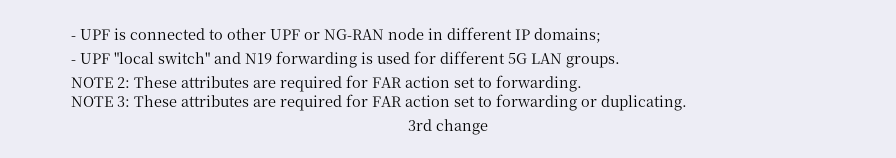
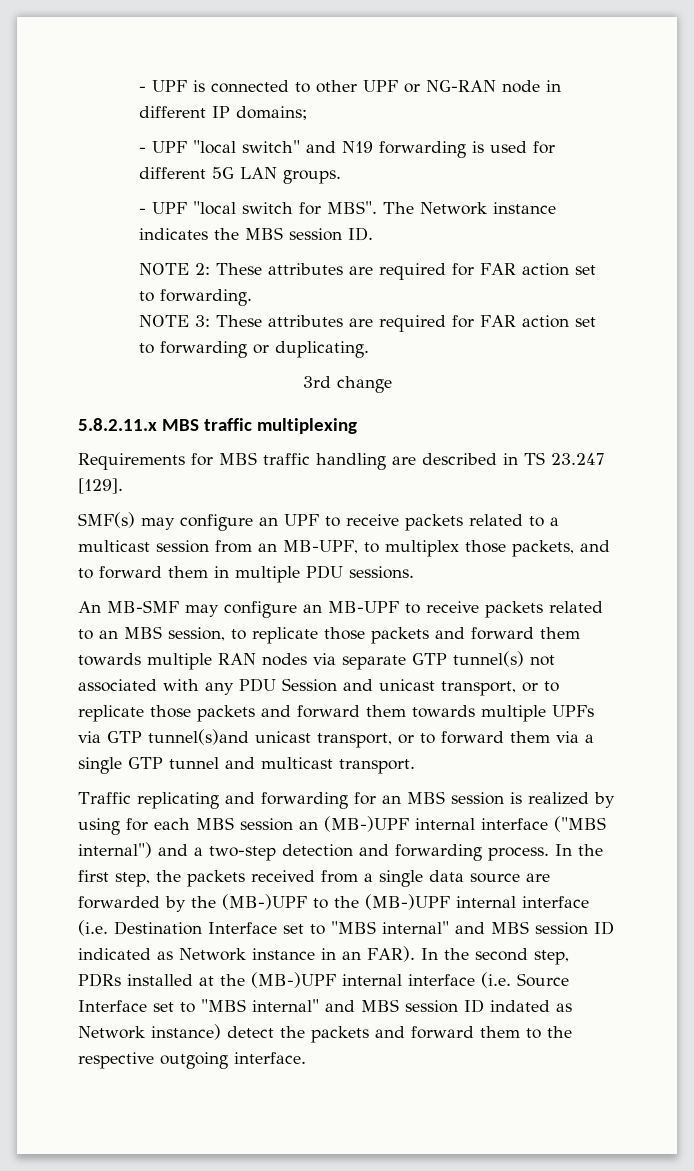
+ - UPF "local switch for MBS". The Network instance indicates the MBS session ID.
+ 5.8.2.11.x MBS traffic multiplexing
+ Requirements for MBS traffic handling are described in TS 23.247 [129].
+ SMF(s) may configure an UPF to receive packets related to a multicast session from an MB-UPF, to multiplex those packets, and to forward them in multiple PDU sessions.
+ An MB-SMF may configure an MB-UPF to receive packets related to an MBS session, to replicate those packets and forward them towards multiple RAN nodes via separate GTP tunnel(s) not associated with any PDU Session and unicast transport, or to replicate those packets and forward them towards multiple UPFs via GTP tunnel(s)and unicast transport, or to forward them via a single GTP tunnel and multicast transport.
+ Traffic replicating and forwarding for an MBS session is realized by using for each MBS session an (MB-)UPF internal interface ("MBS internal") and a two-step detection and forwarding process. In the first step, the packets received from a single data source are forwarded by the (MB-)UPF to the (MB-)UPF internal interface (i.e. Destination Interface set to "MBS internal" and MBS session ID indicated as Network instance in an FAR). In the second step, PDRs installed at the (MB-)UPF internal interface (i.e. Source Interface set to "MBS internal" and MBS session ID indated as Network instance) detect the packets and forward them to the respective outgoing interface.

